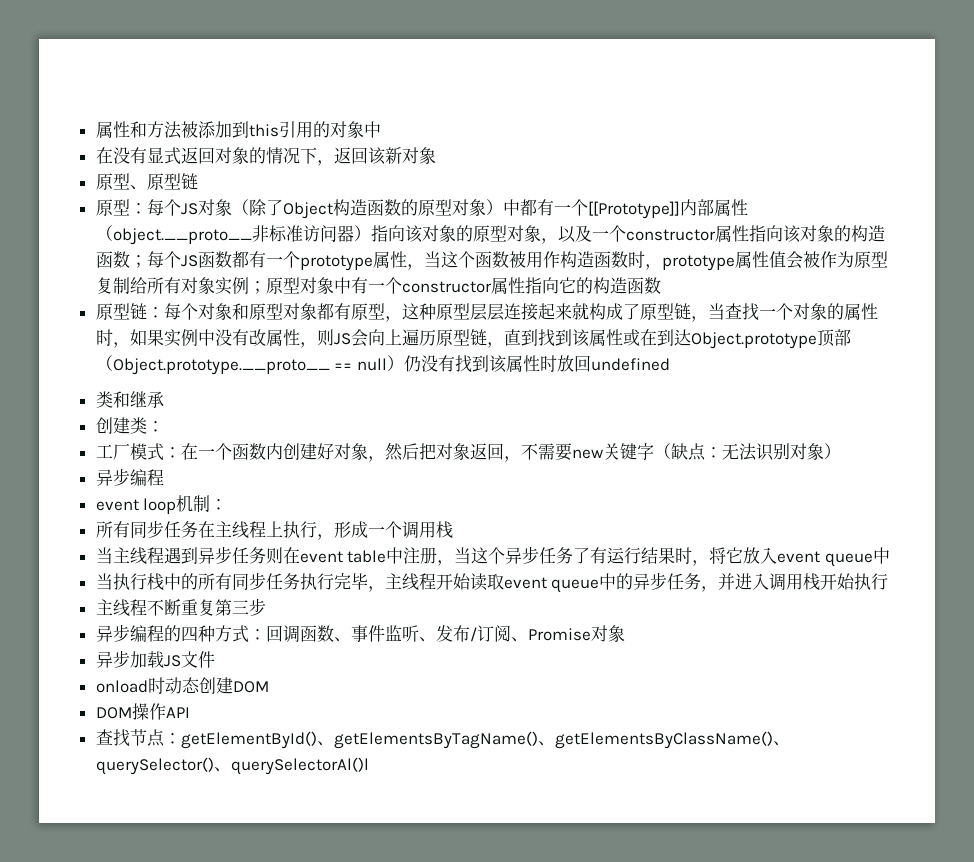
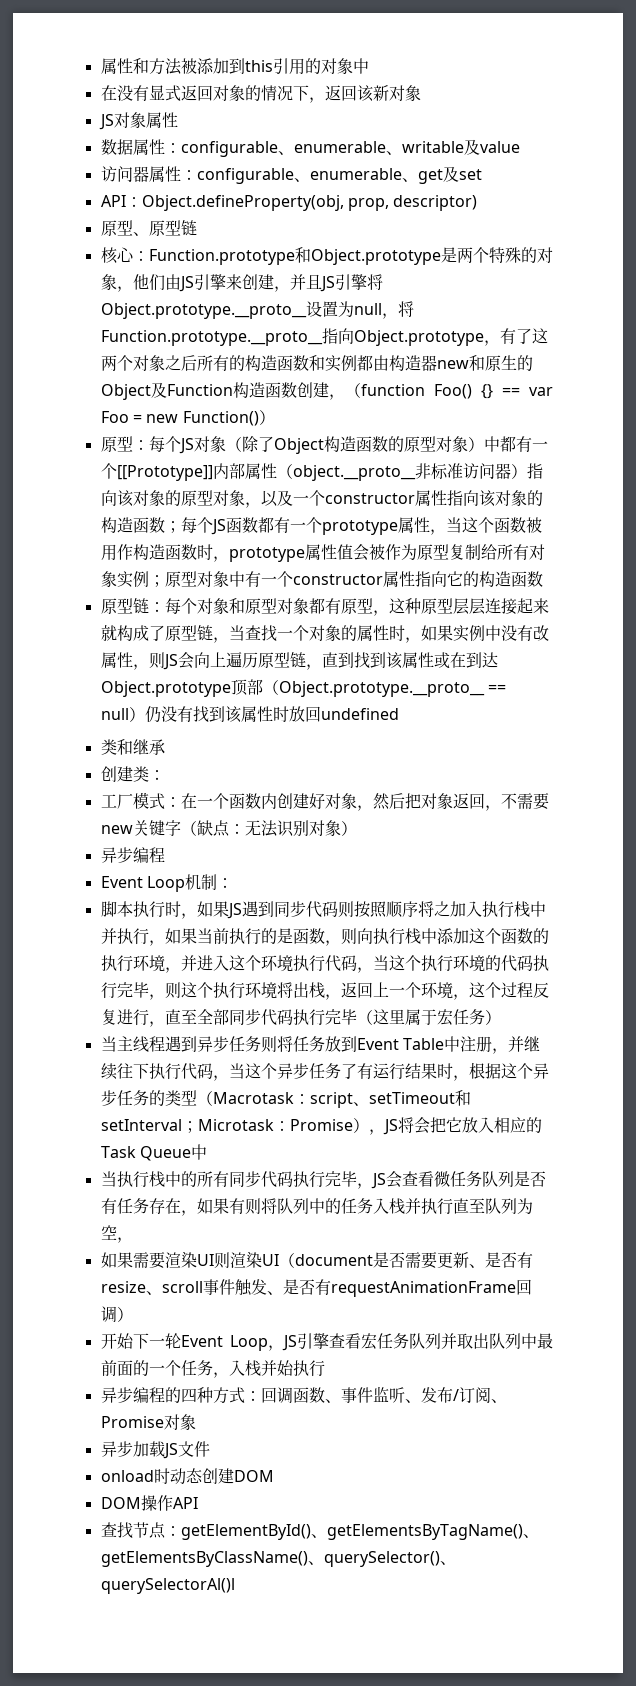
+ JS对象属性
+ 数据属性：configurable、enumerable、writable及value
+ 访问器属性：configurable、enumerable、get及set
+ API：Object.defineProperty(obj, prop, descriptor)
  原型、原型链
+ 核心：Function.prototype和Object.prototype是两个特殊的对象，他们由JS引擎来创建，并且JS引擎将Object.prototype.__proto__设置为null，将Function.prototype.__proto__指向Object.prototype，有了这两个对象之后所有的构造函数和实例都由构造器new和原生的Object及Function构造函数创建，（function Foo() {} == var Foo = new Function()）
- event loop机制：
+ Event Loop机制：
- 所有同步任务在主线程上执行，形成一个调用栈
+ 脚本执行时，如果JS遇到同步代码则按照顺序将之加入执行栈中并执行，如果当前执行的是函数，则向执行栈中添加这个函数的执行环境，并进入这个环境执行代码，当这个执行环境的代码执行完毕，则这个执行环境将出栈，返回上一个环境，这个过程反复进行，直至全部同步代码执行完毕（这里属于宏任务）
- 当主线程遇到异步任务则在event table中注册，当这个异步任务了有运行结果时，将它放入event queue中
+ 当主线程遇到异步任务则将任务放到Event Table中注册，并继续往下执行代码，当这个异步任务了有运行结果时，根据这个异步任务的类型（Macrotask：script、setTimeout和setInterval；Microtask：Promise），JS将会把它放入相应的Task Queue中
- 当执行栈中的所有同步任务执行完毕，主线程开始读取event queue中的异步任务，并进入调用栈开始执行
- 主线程不断重复第三步
+ 当执行栈中的所有同步代码执行完毕，JS会查看微任务队列是否有任务存在，如果有则将队列中的任务入栈并执行直至队列为空，
+ 如果需要渲染UI则渲染UI（document是否需要更新、是否有resize、scroll事件触发、是否有requestAnimationFrame回调）
+ 开始下一轮Event Loop，JS引擎查看宏任务队列并取出队列中最前面的一个任务，入栈并始执行

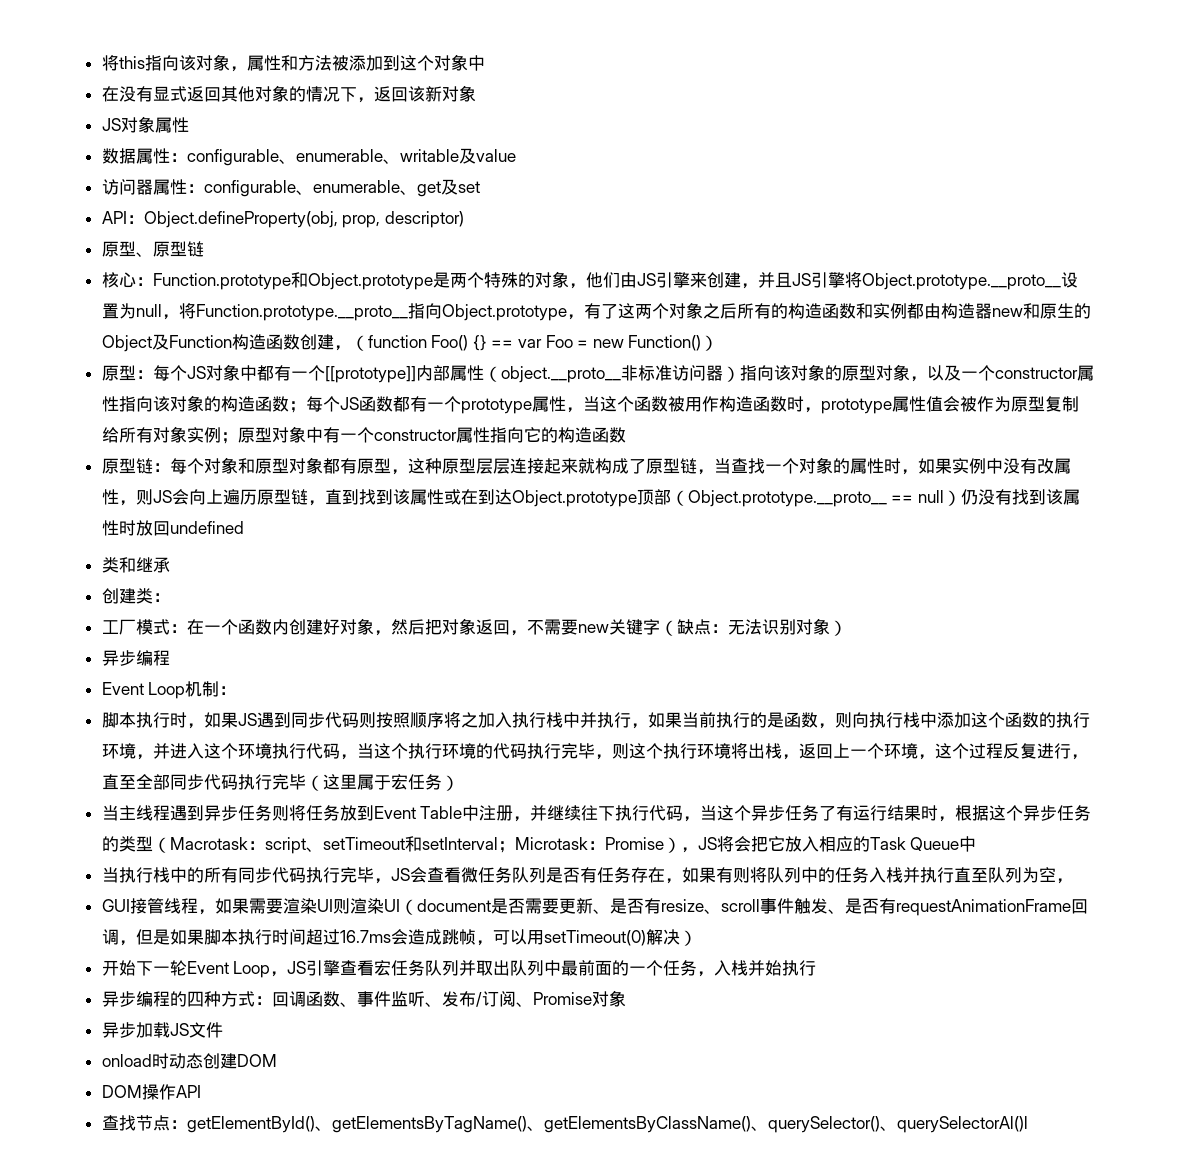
- 属性和方法被添加到this引用的对象中
+ 将this指向该对象，属性和方法被添加到这个对象中
- 在没有显式返回对象的情况下，返回该新对象
+ 在没有显式返回其他对象的情况下，返回该新对象
- 每个JS对象（除了Object构造函数的原型对象）中都有一个[[Prototype]]内部属性（object.__proto__非标准访问器）指向该对象的原型对象，以及一个constructor属性指向该对象的构造函数；
+ 每个JS对象中都有一个[[prototype]]内部属性（object.__proto__非标准访问器）指向该对象的原型对象，以及一个constructor属性指向该对象的构造函数；
- 如果需要渲染UI则渲染UI（document是否需要更新、是否有resize、scroll事件触发、是否有requestAnimationFrame回调）
+ GUI接管线程，如果需要渲染UI则渲染UI（document是否需要更新、是否有resize、scroll事件触发、是否有requestAnimationFrame回调，但是如果脚本执行时间超过16.7ms会造成跳帧，可以用setTimeout(0)解决）

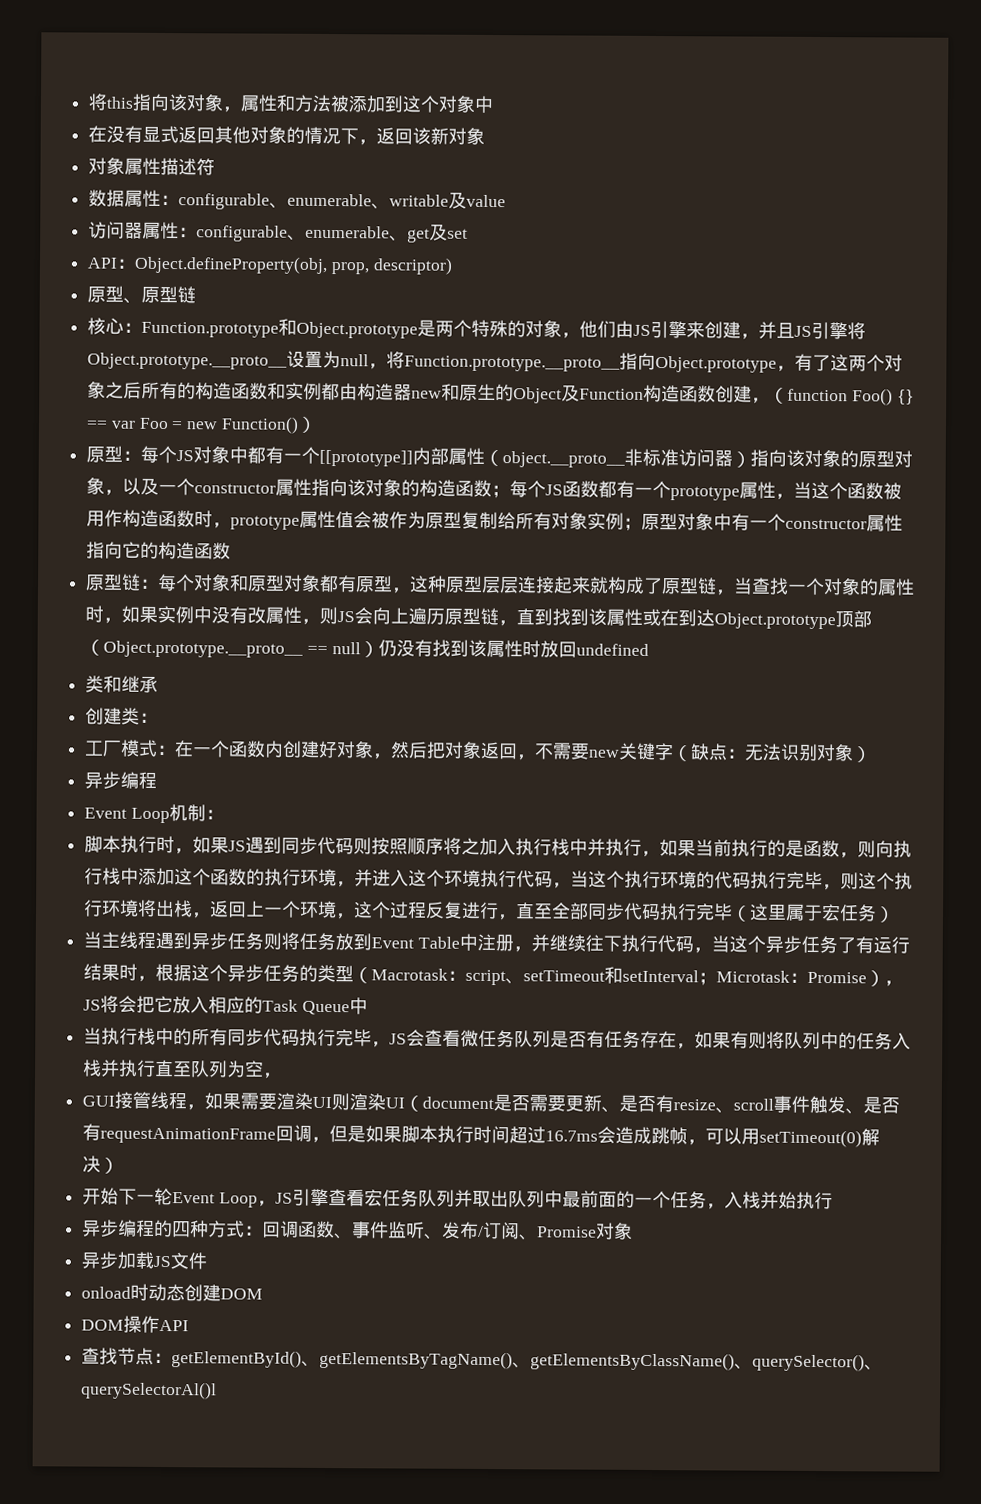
- JS对象属性
+ 对象属性描述符

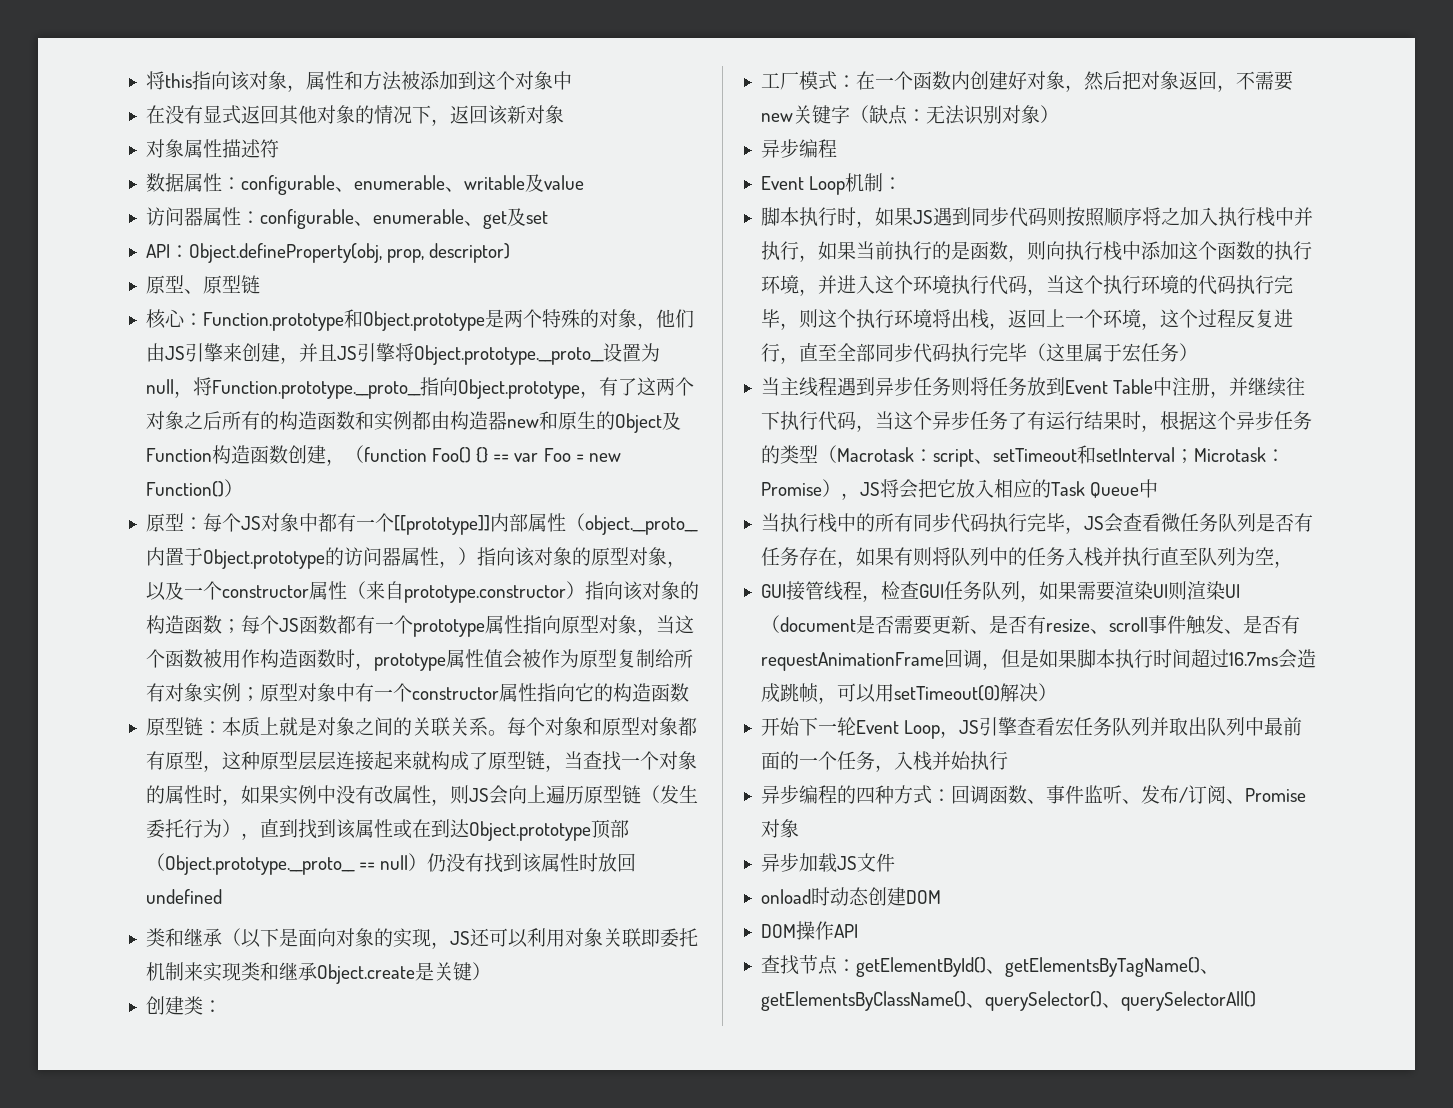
- 每个JS对象中都有一个[[prototype]]内部属性（object.__proto__非标准访问器）指向该对象的原型对象，以及一个constructor属性指向该对象的构造函数；
+ 每个JS对象中都有一个[[prototype]]内部属性（object.__proto__内置于Object.prototype的访问器属性，）指向该对象的原型对象，以及一个constructor属性（来自prototype.constructor）指向该对象的构造函数；
- 每个JS函数都有一个prototype属性，当这个函数被用作构造函数时，prototype属性值会被作为原型复制给所有对象实例；
+ 每个JS函数都有一个prototype属性指向原型对象，当这个函数被用作构造函数时，prototype属性值会被作为原型复制给所有对象实例；
- 原型链：每个对象和原型对象都有原型，这种原型层层连接起来就构成了原型链，当查找一个对象的属性时，如果实例中没有改属性，则JS会向上遍历原型链，直到找到该属性或在到达Object.prototype顶部（Object.prototype.__proto__ == null）仍没有找到该属性时放回undefined
+ 原型链：本质上就是对象之间的关联关系。每个对象和原型对象都有原型，这种原型层层连接起来就构成了原型链，当查找一个对象的属性时，如果实例中没有改属性，则JS会向上遍历原型链（发生委托行为），直到找到该属性或在到达Object.prototype顶部（Object.prototype.__proto__ == null）仍没有找到该属性时放回undefined
- 类和继承
+ 类和继承（以下是面向对象的实现，JS还可以利用对象关联即委托机制来实现类和继承Object.create是关键）
- GUI接管线程，如果需要渲染UI则渲染UI（document是否需要更新、是否有resize、scroll事件触发、是否有requestAnimationFrame回调，但是如果脚本执行时间超过16.7ms会造成跳帧，可以用setTimeout(0)解决）
+ GUI接管线程，检查GUI任务队列，如果需要渲染UI则渲染UI（document是否需要更新、是否有resize、scroll事件触发、是否有requestAnimationFrame回调，但是如果脚本执行时间超过16.7ms会造成跳帧，可以用setTimeout(0)解决）
- 查找节点：getElementById()、getElementsByTagName()、getElementsByClassName()、querySelector()、querySelectorAl()l
+ 查找节点：getElementById()、getElementsByTagName()、getElementsByClassName()、querySelector()、querySelectorAll()

